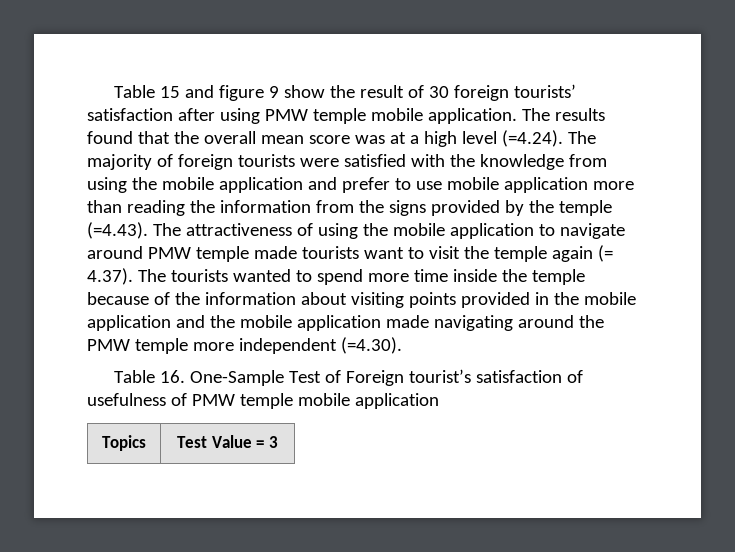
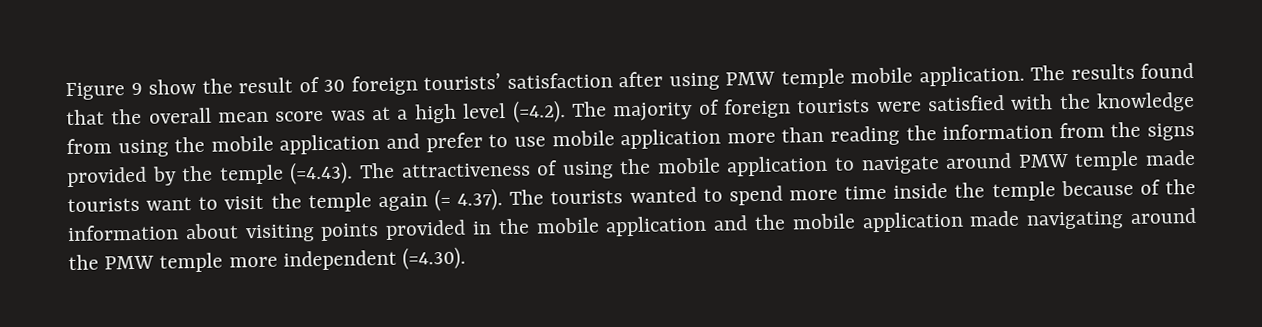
- Table 15 and figure 9 show the result of 30 foreign tourists’ satisfaction after using PMW temple mobile application.
+ Figure 9 show the result of 30 foreign tourists’ satisfaction after using PMW temple mobile application.
- The results found that the overall mean score was at a high level (=4.24). The majority of foreign tourists were satisfied with the knowledge from using the mobile application and prefer to use mobile application more than reading the information from the signs provided by the temple (=4.43). The attractiveness of using the mobile application to navigate around PMW temple made tourists want to visit the temple again (= 4.37). The tourists wanted to spend more time inside the temple because of the information about visiting points provided in the mobile application and the mobile application made navigating around the PMW temple more independent (=4.30).
+ The results found that the overall mean score was at a high level (=4.2). The majority of foreign tourists were satisfied with the knowledge from using the mobile application and prefer to use mobile application more than reading the information from the signs provided by the temple (=4.43). The attractiveness of using the mobile application to navigate around PMW temple made tourists want to visit the temple again (= 4.37). The tourists wanted to spend more time inside the temple because of the information about visiting points provided in the mobile application and the mobile application made navigating around the PMW temple more independent (=4.30).
- Table 16. One-Sample Test of Foreign tourist’s satisfaction of usefulness of PMW temple mobile application
- Topics | Test Value = 3

